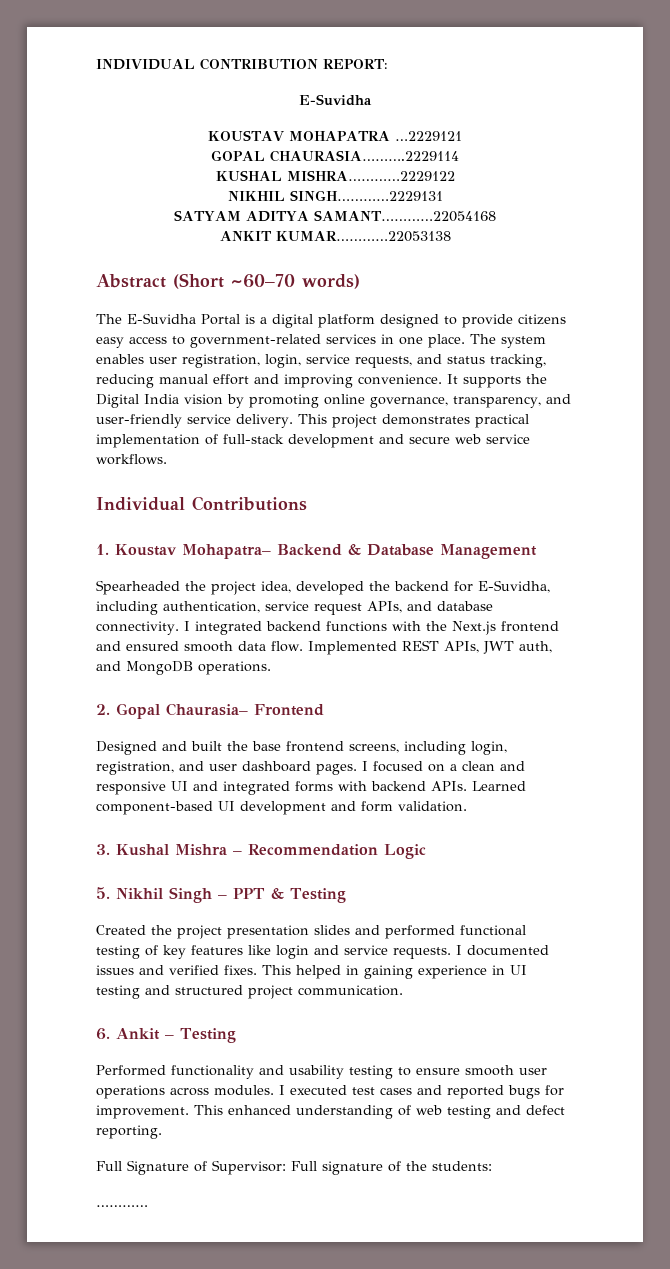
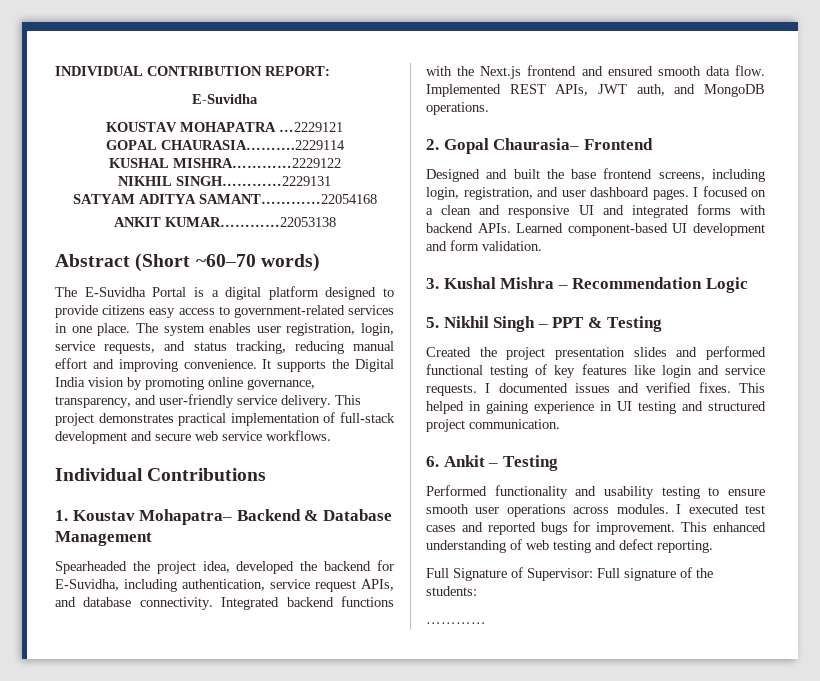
- I integrated backend functions with the Next.js frontend and ensured smooth data flow.
+ Integrated backend functions with the Next.js frontend and ensured smooth data flow.

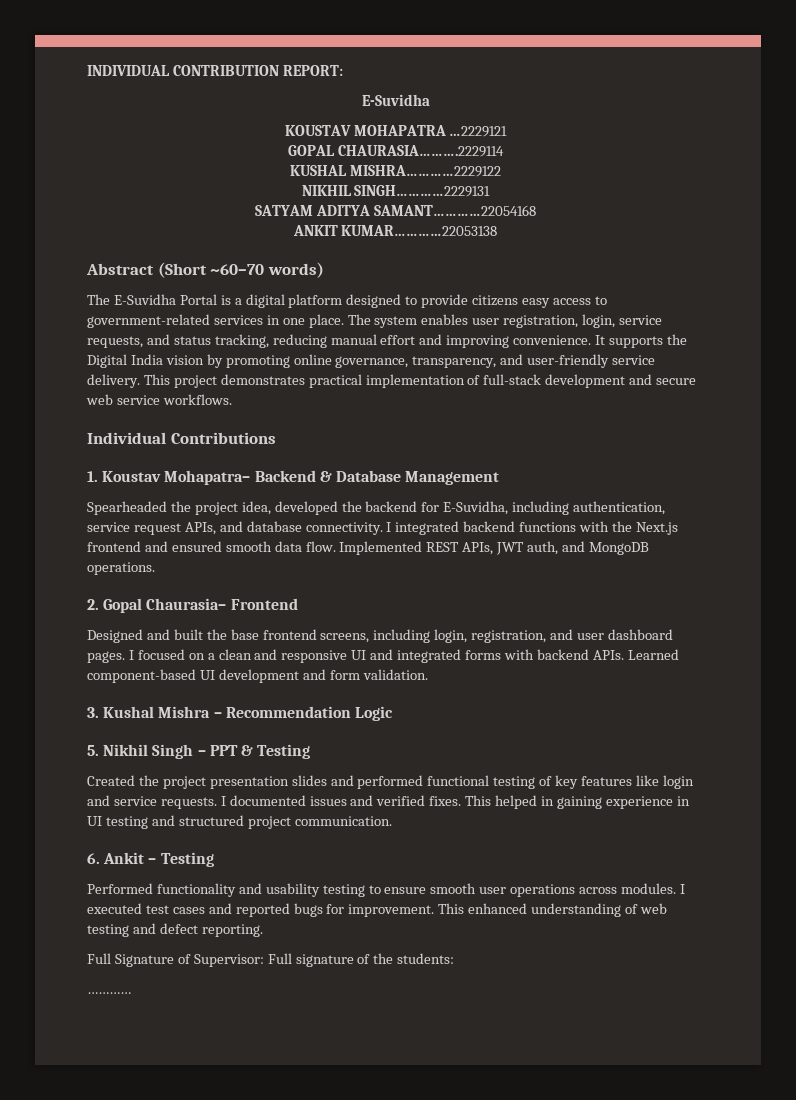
- Integrated backend functions with the Next.js frontend and ensured smooth data flow.
+ I integrated backend functions with the Next.js frontend and ensured smooth data flow.

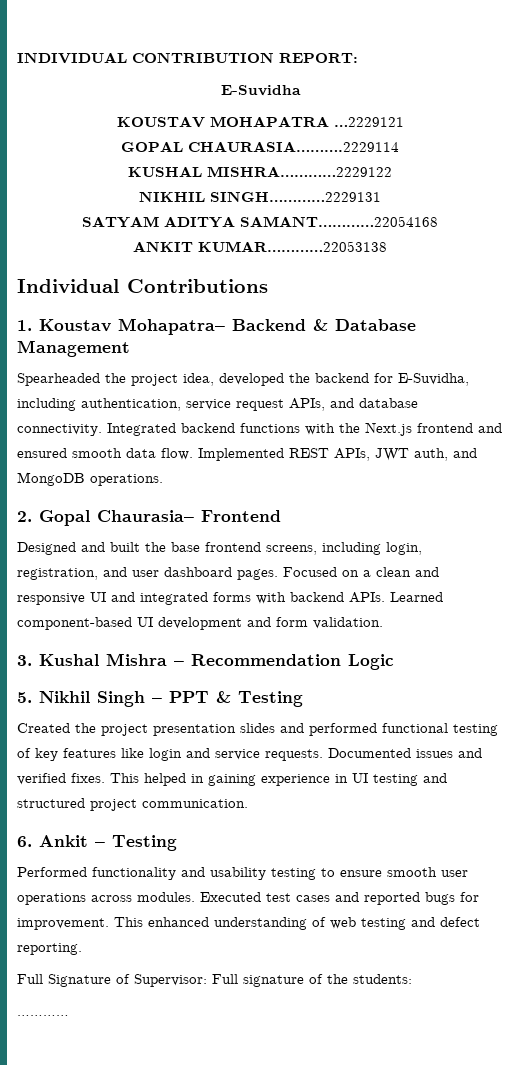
- Abstract (Short ~60–70 words)
- The E-Suvidha Portal is a digital platform designed to provide citizens easy access to government-related services in one place. The system enables user registration, login, service requests, and status tracking, reducing manual effort and improving convenience. It supports the Digital India vision by promoting online governance, transparency, and user-friendly service delivery. This project demonstrates practical implementation of full-stack development and secure web service workflows.
- I integrated backend functions with the Next.js frontend and ensured smooth data flow.
+ Integrated backend functions with the Next.js frontend and ensured smooth data flow.
- I focused on a clean and responsive UI and integrated forms with backend APIs.
+ Focused on a clean and responsive UI and integrated forms with backend APIs.
- I documented issues and verified fixes.
+ Documented issues and verified fixes.
- I executed test cases and reported bugs for improvement.
+ Executed test cases and reported bugs for improvement.

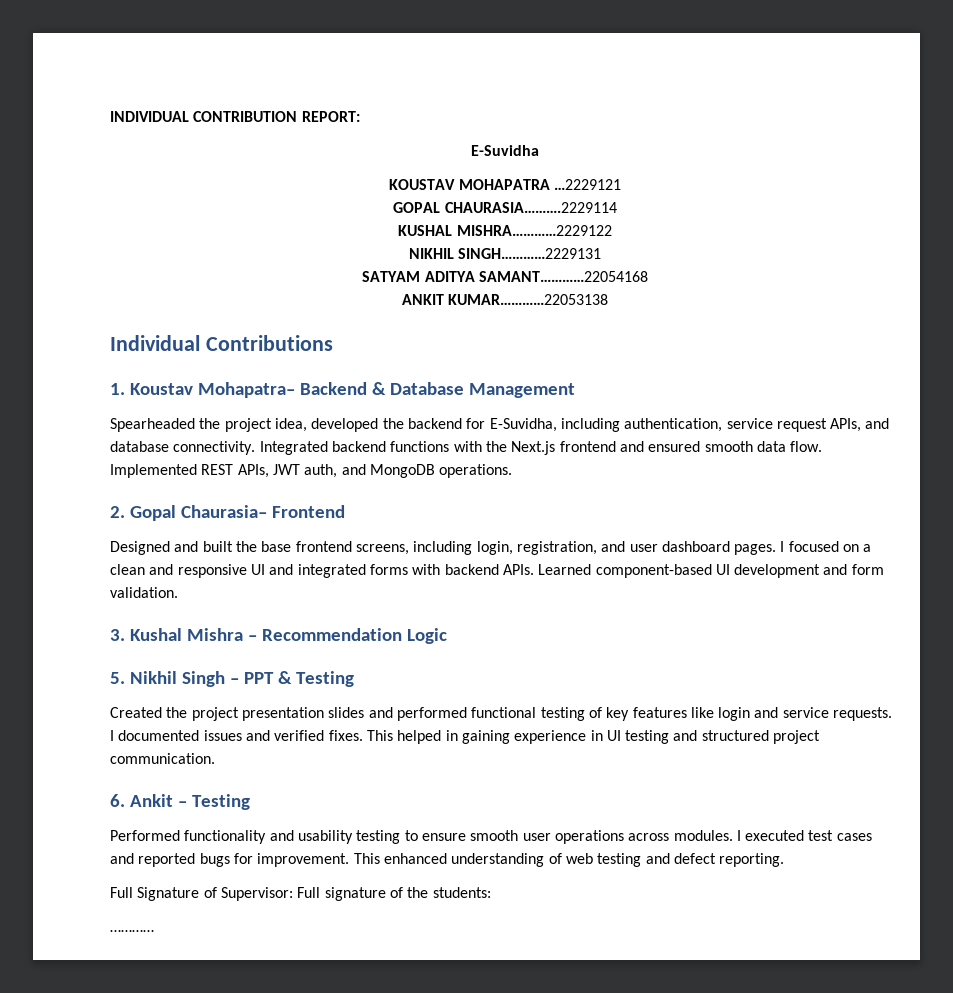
- Focused on a clean and responsive UI and integrated forms with backend APIs.
+ I focused on a clean and responsive UI and integrated forms with backend APIs.
- Documented issues and verified fixes.
+ I documented issues and verified fixes.
- Executed test cases and reported bugs for improvement.
+ I executed test cases and reported bugs for improvement.

